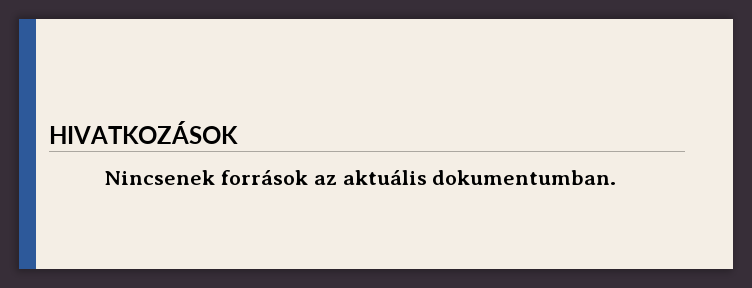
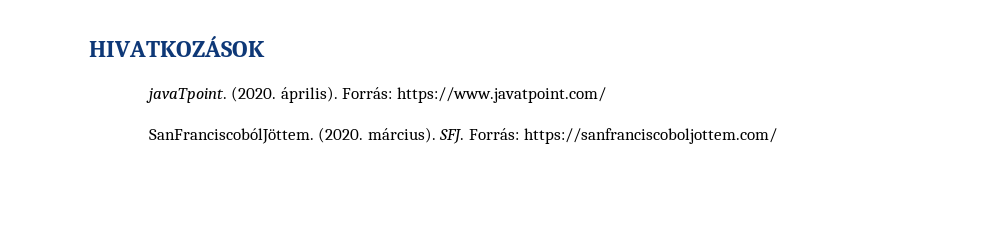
- Nincsenek források az aktuális dokumentumban.
+ javaTpoint. (2020. április). Forrás: https://www.javatpoint.com/
+ SanFranciscobólJöttem. (2020. március). SFJ. Forrás: https://sanfranciscoboljottem.com/

